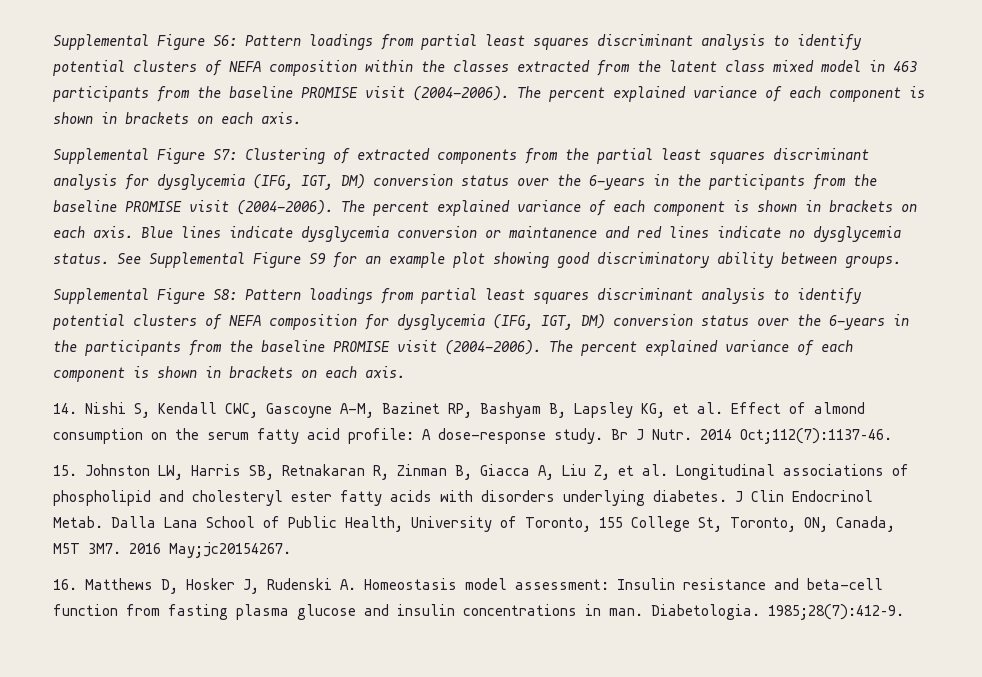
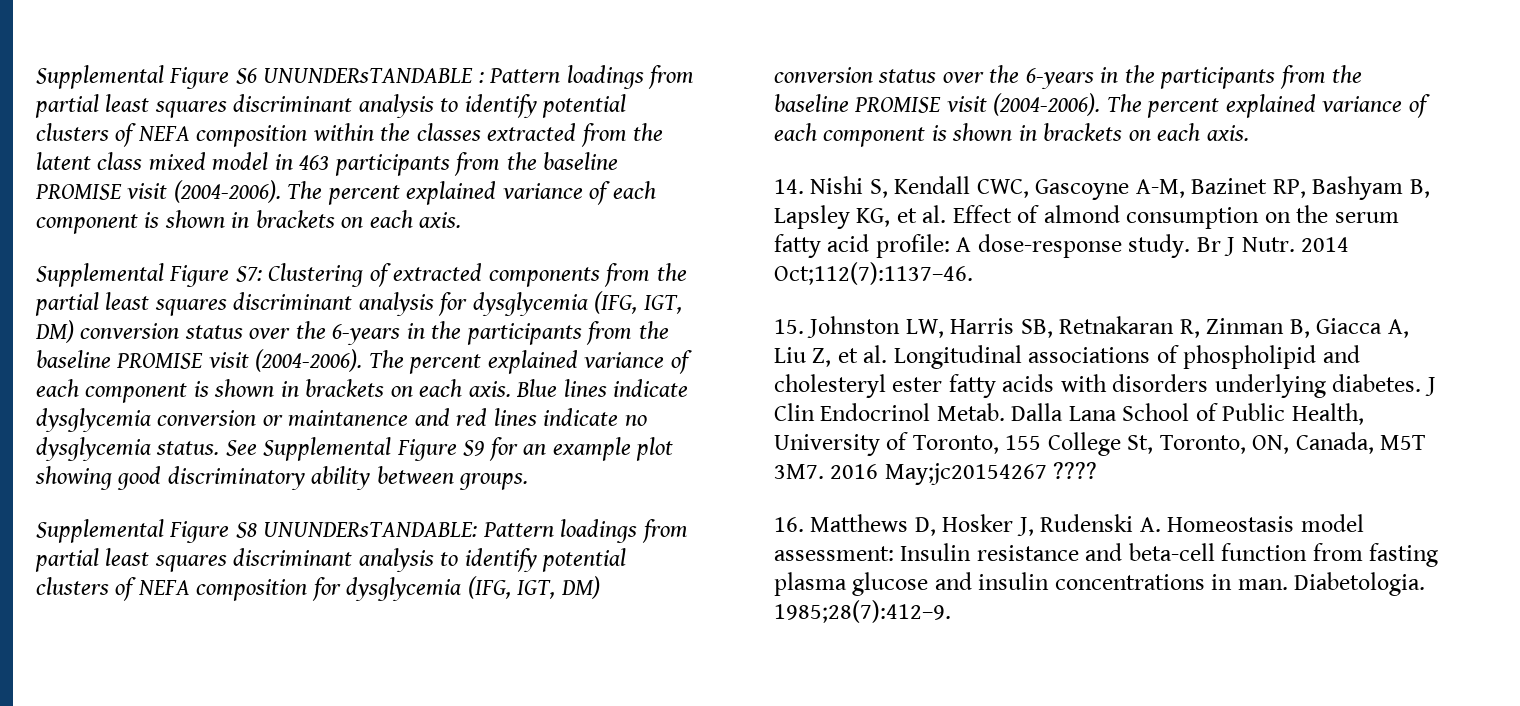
- Supplemental Figure S6: Pattern loadings from partial least squares discriminant analysis to identify potential clusters of NEFA composition within the classes extracted from the latent class mixed model in 463 participants from the baseline PROMISE visit (2004-2006).
+ Supplemental Figure S6 UNUNDERsTANDABLE : Pattern loadings from partial least squares discriminant analysis to identify potential clusters of NEFA composition within the classes extracted from the latent class mixed model in 463 participants from the baseline PROMISE visit (2004-2006).
- Supplemental Figure S8: Pattern loadings from partial least squares discriminant analysis to identify potential clusters of NEFA composition for dysglycemia (IFG, IGT, DM) conversion status over the 6-years in the participants from the baseline PROMISE visit (2004-2006).
+ Supplemental Figure S8 UNUNDERsTANDABLE: Pattern loadings from partial least squares discriminant analysis to identify potential clusters of NEFA composition for dysglycemia (IFG, IGT, DM) conversion status over the 6-years in the participants from the baseline PROMISE visit (2004-2006).
- 2016 May;jc20154267.
+ 2016 May;jc20154267 ????

